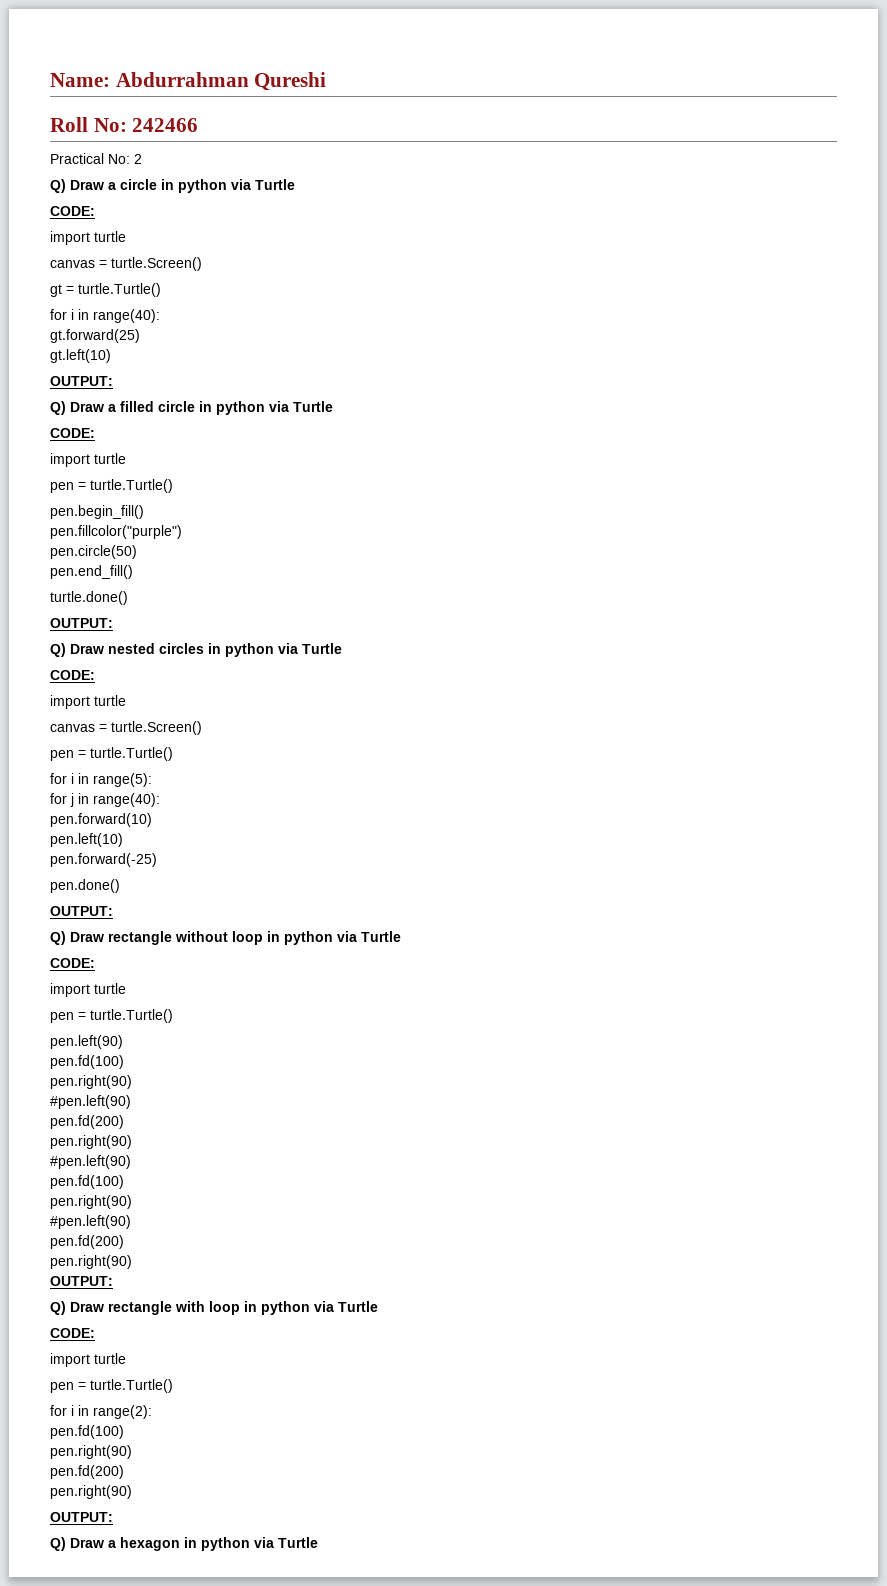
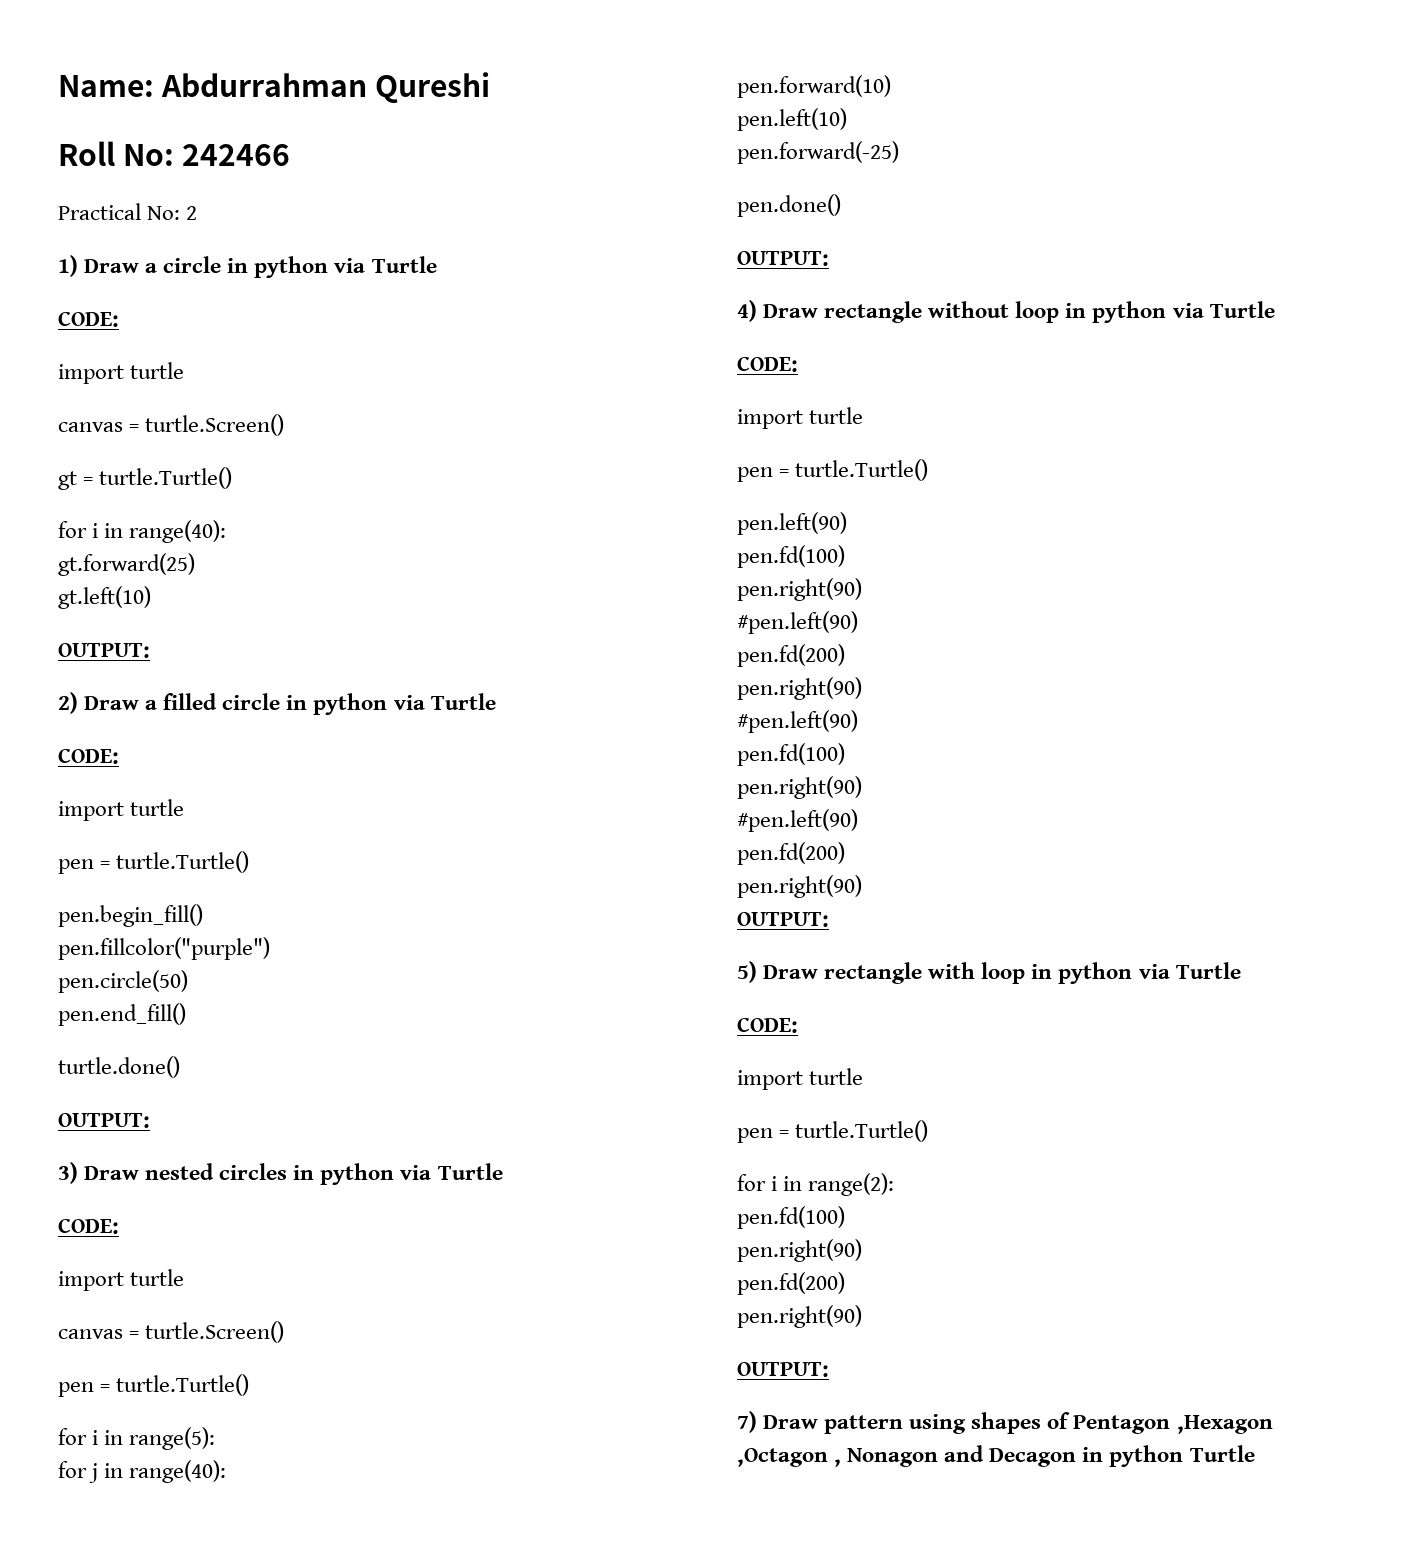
- Q) Draw a circle in python via Turtle
+ 1) Draw a circle in python via Turtle
- Q) Draw a filled circle in python via Turtle
+ 2) Draw a filled circle in python via Turtle
- Q) Draw nested circles in python via Turtle
+ 3) Draw nested circles in python via Turtle
- Q) Draw rectangle without loop in python via Turtle
+ 4) Draw rectangle without loop in python via Turtle
- Q) Draw rectangle with loop in python via Turtle
+ 5) Draw rectangle with loop in python via Turtle
- Q) Draw a hexagon in python via Turtle
+ 7) Draw pattern using shapes of Pentagon ,Hexagon ,Octagon , Nonagon and Decagon in python Turtle

